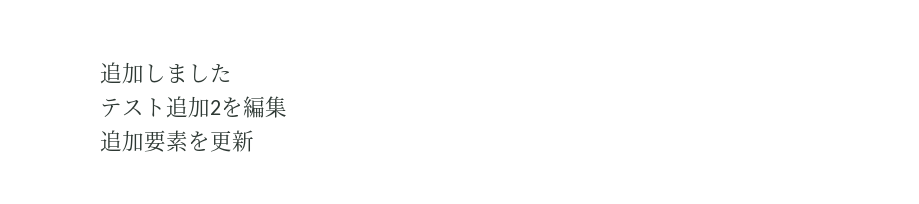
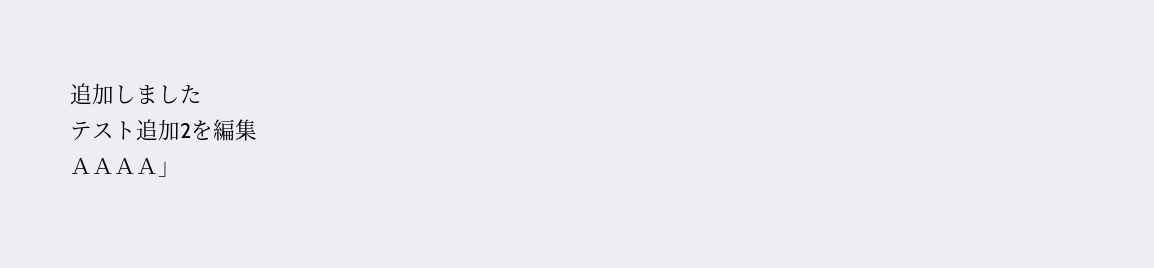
- 追加要素を更新
+ ＡＡＡＡ」

